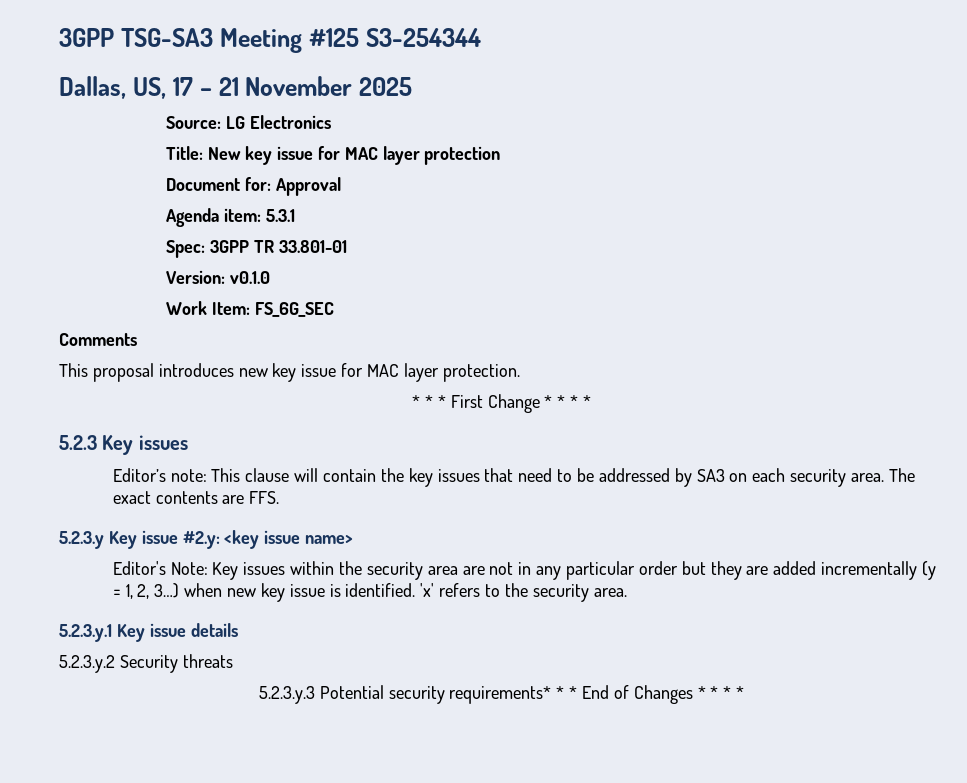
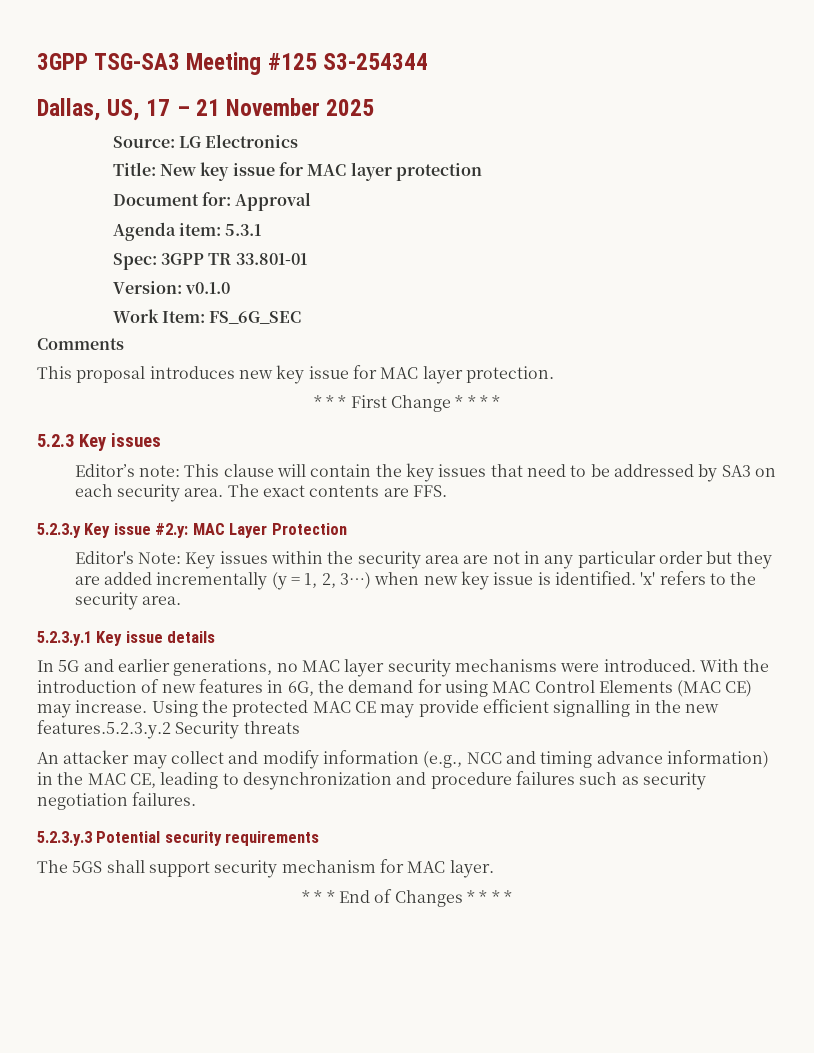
- 5.2.3.y Key issue #2.y: <key issue name>
+ 5.2.3.y Key issue #2.y: MAC Layer Protection
- 5.2.3.y.2 Security threats
- 5.2.3.y.3 Potential security requirements* * * End of Changes * * * *
+ In 5G and earlier generations, no MAC layer security mechanisms were introduced. With the introduction of new features in 6G, the demand for using MAC Control Elements (MAC CE) may increase. Using the protected MAC CE may provide efficient signalling in the new features.5.2.3.y.2 Security threats
+ An attacker may collect and modify information (e.g., NCC and timing advance information) in the MAC CE, leading to desynchronization and procedure failures such as security negotiation failures.
+ 5.2.3.y.3 Potential security requirements
+ The 5GS shall support security mechanism for MAC layer.
+ * * * End of Changes * * * *

